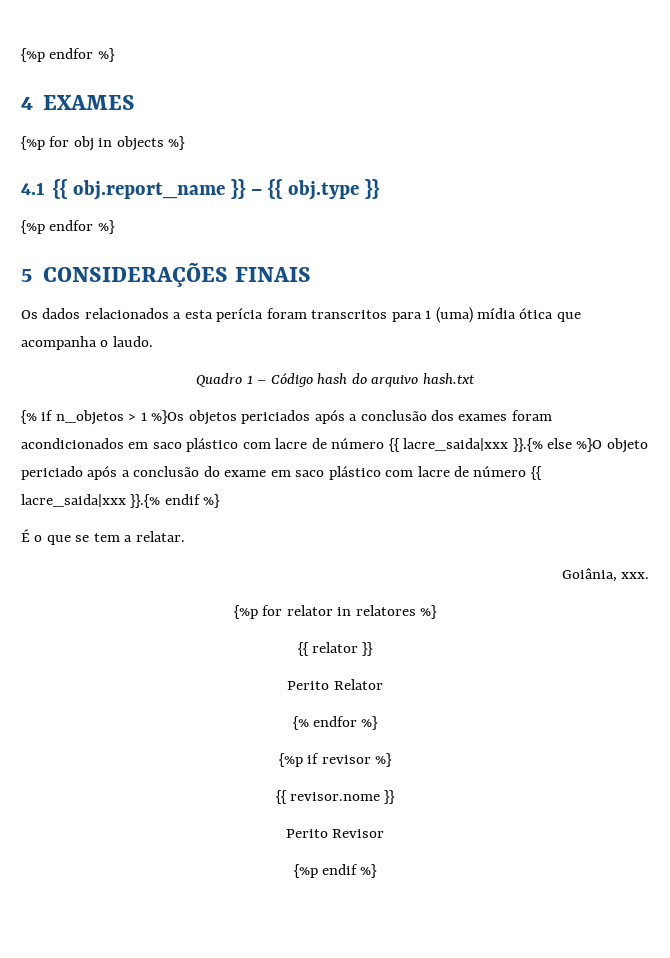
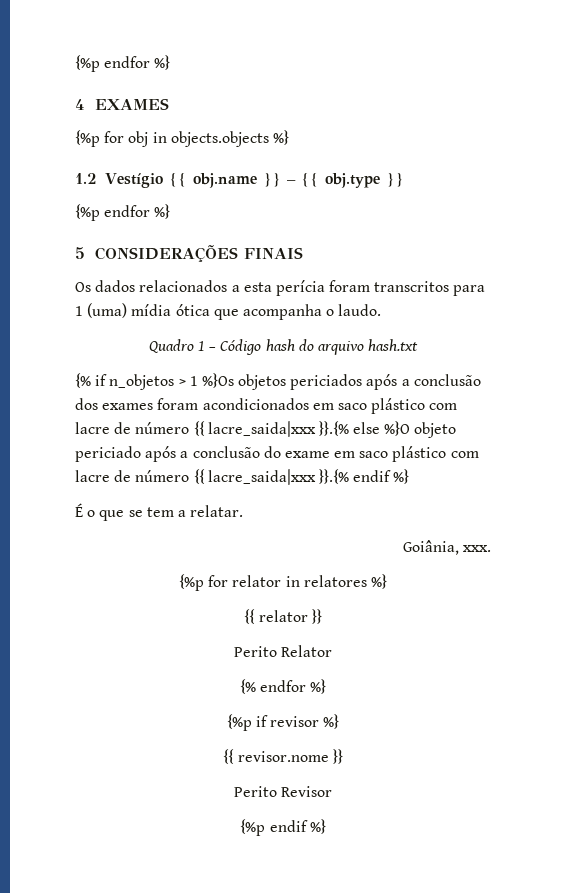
- {%p for obj in objects %}
- 4.1 {{ obj.report_name }} – {{ obj.type }}
+ {%p for obj in objects.objects %}
+ 1.2 Vestígio {{ obj.name }} – {{ obj.type }}

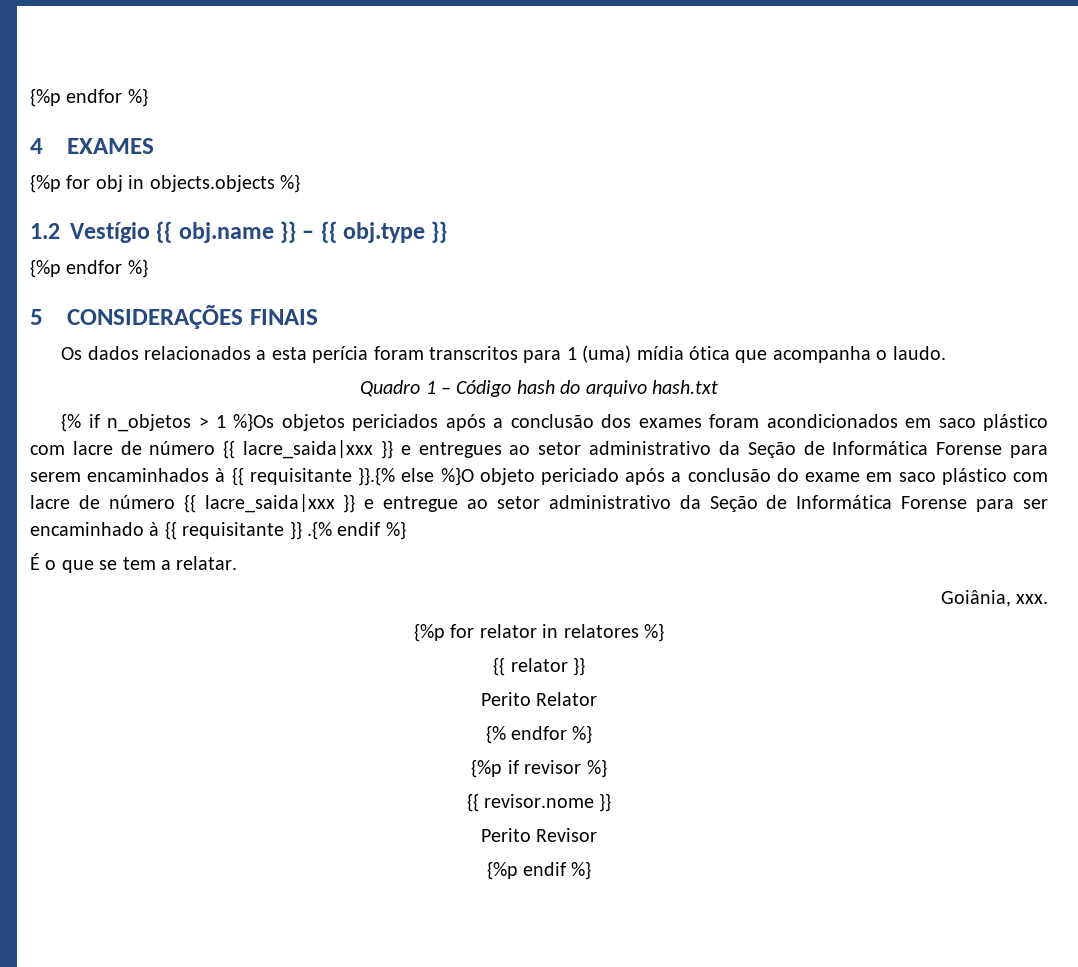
- {% if n_objetos > 1 %}Os objetos periciados após a conclusão dos exames foram acondicionados em saco plástico com lacre de número {{ lacre_saida|xxx }}.{% else %}O objeto periciado após a conclusão do exame em saco plástico com lacre de número {{ lacre_saida|xxx }}.{% endif %}
+ {% if n_objetos > 1 %}Os objetos periciados após a conclusão dos exames foram acondicionados em saco plástico com lacre de número {{ lacre_saida|xxx }} e entregues ao setor administrativo da Seção de Informática Forense para serem encaminhados à {{ requisitante }}.{% else %}O objeto periciado após a conclusão do exame em saco plástico com lacre de número {{ lacre_saida|xxx }} e entregue ao setor administrativo da Seção de Informática Forense para ser encaminhado à {{ requisitante }} .{% endif %}

